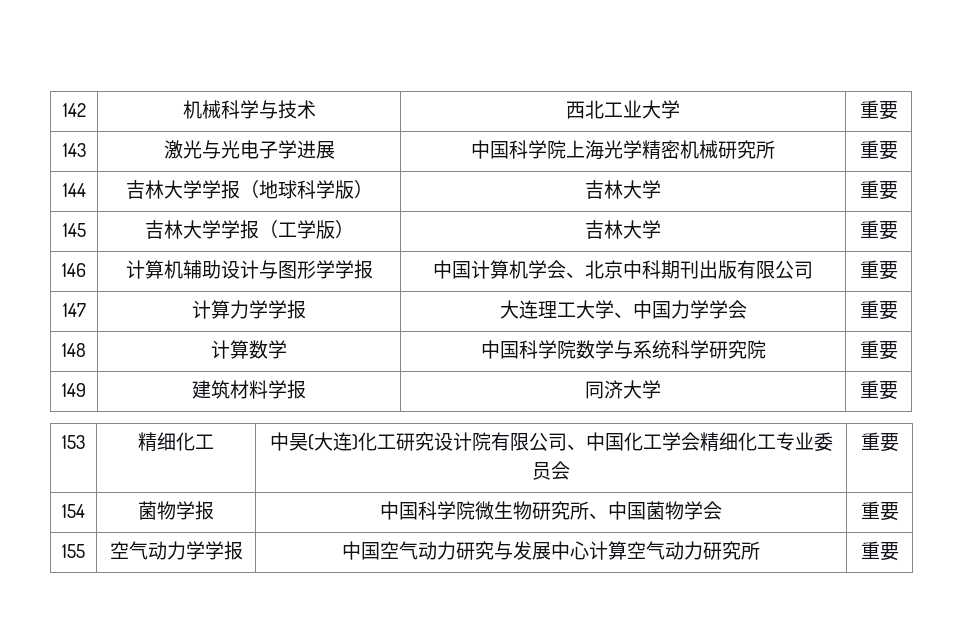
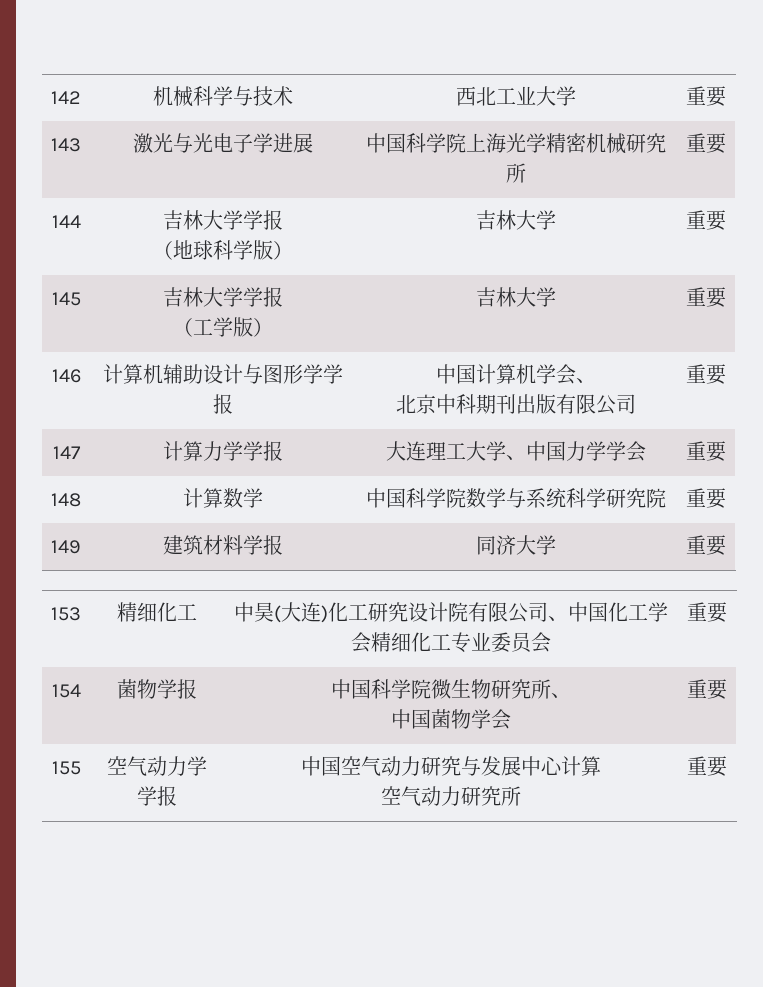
- 144 | 吉林大学学报（地球科学版） | 吉林大学 | 重要
+ 144 | 吉林大学学报
+ （地球科学版） | 吉林大学 | 重要
- 145 | 吉林大学学报（工学版） | 吉林大学 | 重要
+ 145 | 吉林大学学报
+ （工学版） | 吉林大学 | 重要
- 146 | 计算机辅助设计与图形学学报 | 中国计算机学会、北京中科期刊出版有限公司 | 重要
+ 146 | 计算机辅助设计与图形学学报 | 中国计算机学会、
+ 北京中科期刊出版有限公司 | 重要
- 154 | 菌物学报 | 中国科学院微生物研究所、中国菌物学会 | 重要
+ 154 | 菌物学报 | 中国科学院微生物研究所、
+ 中国菌物学会 | 重要
- 155 | 空气动力学学报 | 中国空气动力研究与发展中心计算空气动力研究所 | 重要
+ 155 | 空气动力学学报 | 中国空气动力研究与发展中心计算
+ 空气动力研究所 | 重要

